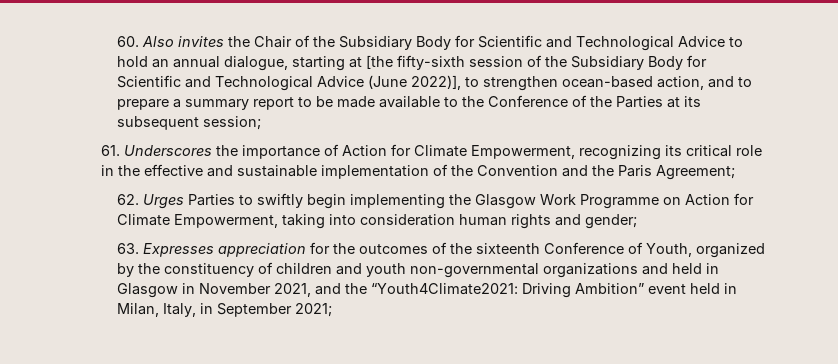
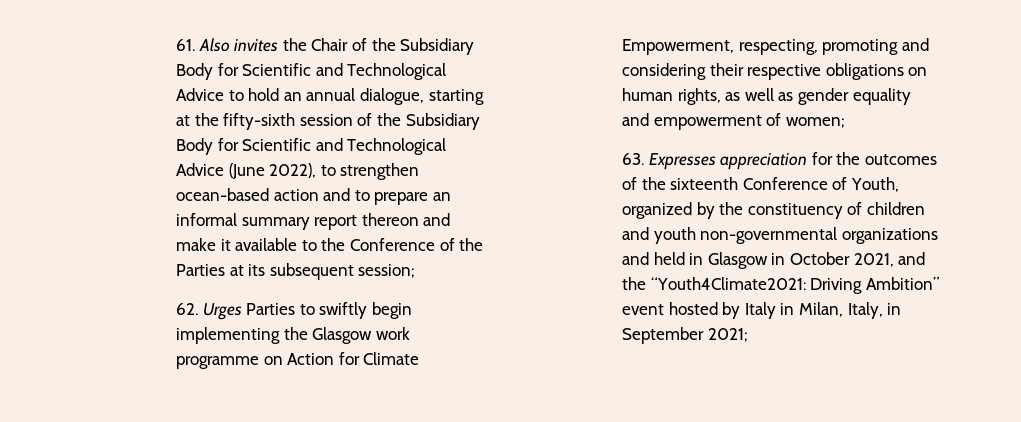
- 60. Also invites the Chair of the Subsidiary Body for Scientific and Technological Advice to hold an annual dialogue, starting at [the fifty-sixth session of the Subsidiary Body for Scientific and Technological Advice (June 2022)], to strengthen ocean-based action, and to prepare a summary report to be made available to the Conference of the Parties at its subsequent session;
+ 61. Also invites the Chair of the Subsidiary Body for Scientific and Technological Advice to hold an annual dialogue, starting at the fifty-sixth session of the Subsidiary Body for Scientific and Technological Advice (June 2022), to strengthen ocean-based action and to prepare an informal summary report thereon and make it available to the Conference of the Parties at its subsequent session;
- 61. Underscores the importance of Action for Climate Empowerment, recognizing its critical role in the effective and sustainable implementation of the Convention and the Paris Agreement;
- 62. Urges Parties to swiftly begin implementing the Glasgow Work Programme on Action for Climate Empowerment, taking into consideration human rights and gender;
+ 62. Urges Parties to swiftly begin implementing the Glasgow work programme on Action for Climate Empowerment, respecting, promoting and considering their respective obligations on human rights, as well as gender equality and empowerment of women;
- 63. Expresses appreciation for the outcomes of the sixteenth Conference of Youth, organized by the constituency of children and youth non-governmental organizations and held in Glasgow in November 2021, and the “Youth4Climate2021: Driving Ambition” event held in Milan, Italy, in September 2021;
+ 63. Expresses appreciation for the outcomes of the sixteenth Conference of Youth, organized by the constituency of children and youth non-governmental organizations and held in Glasgow in October 2021, and the “Youth4Climate2021: Driving Ambition” event hosted by Italy in Milan, Italy, in September 2021;

